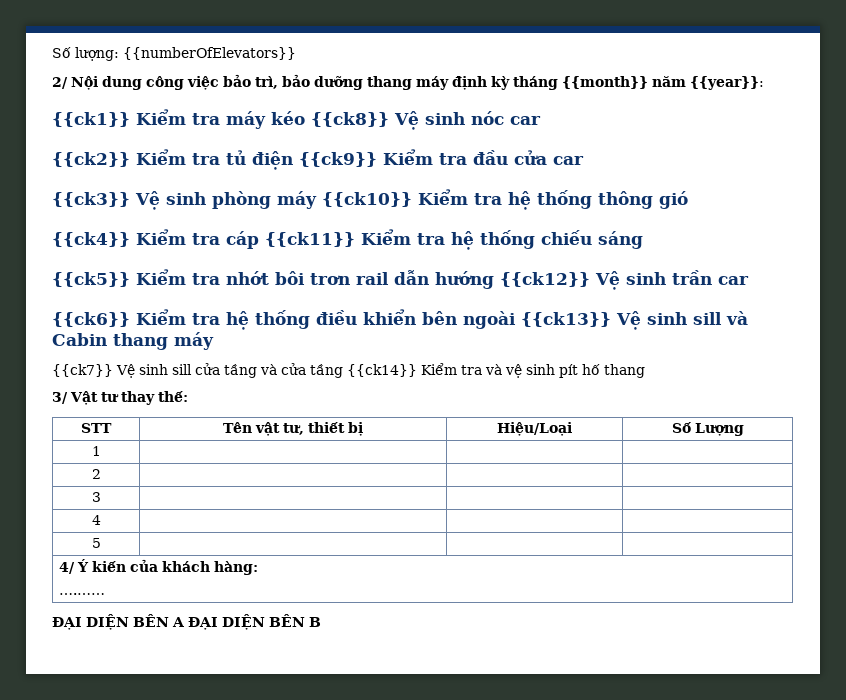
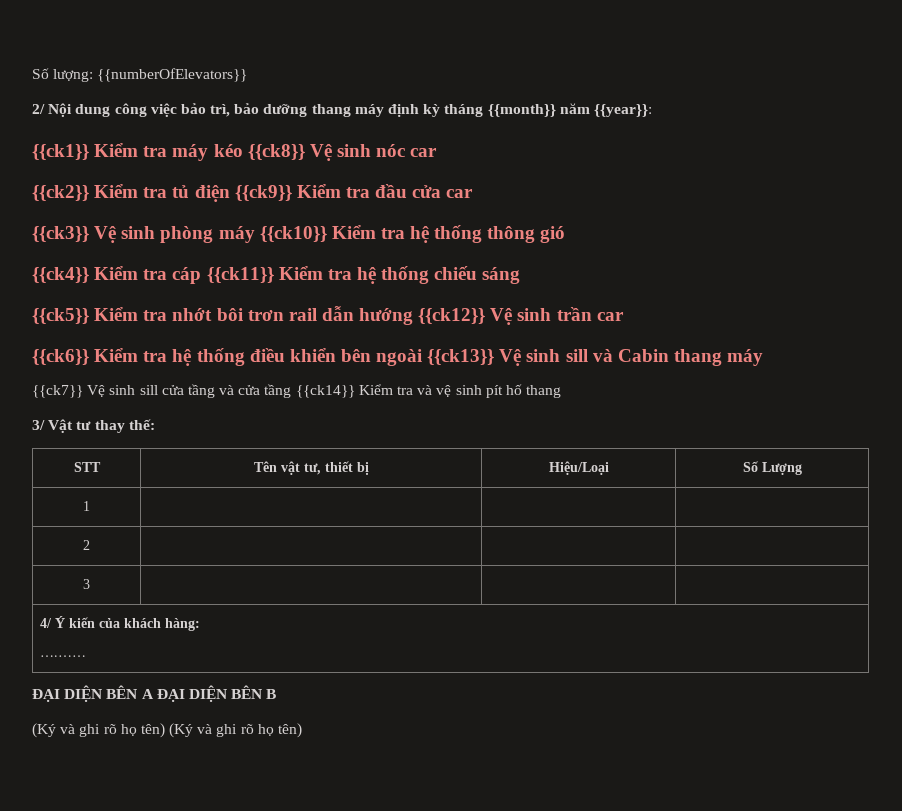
- 4 | | |
- 5 | | |
+ (Ký và ghi rõ họ tên) (Ký và ghi rõ họ tên)

